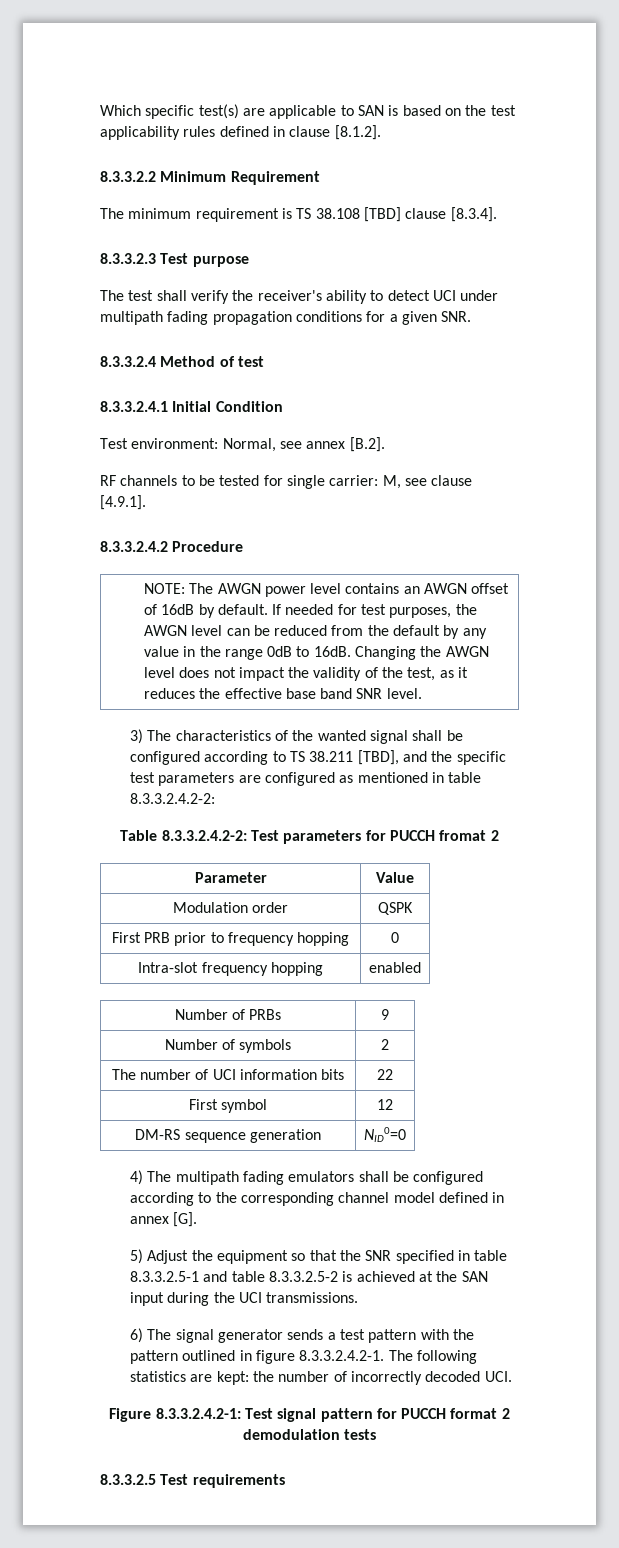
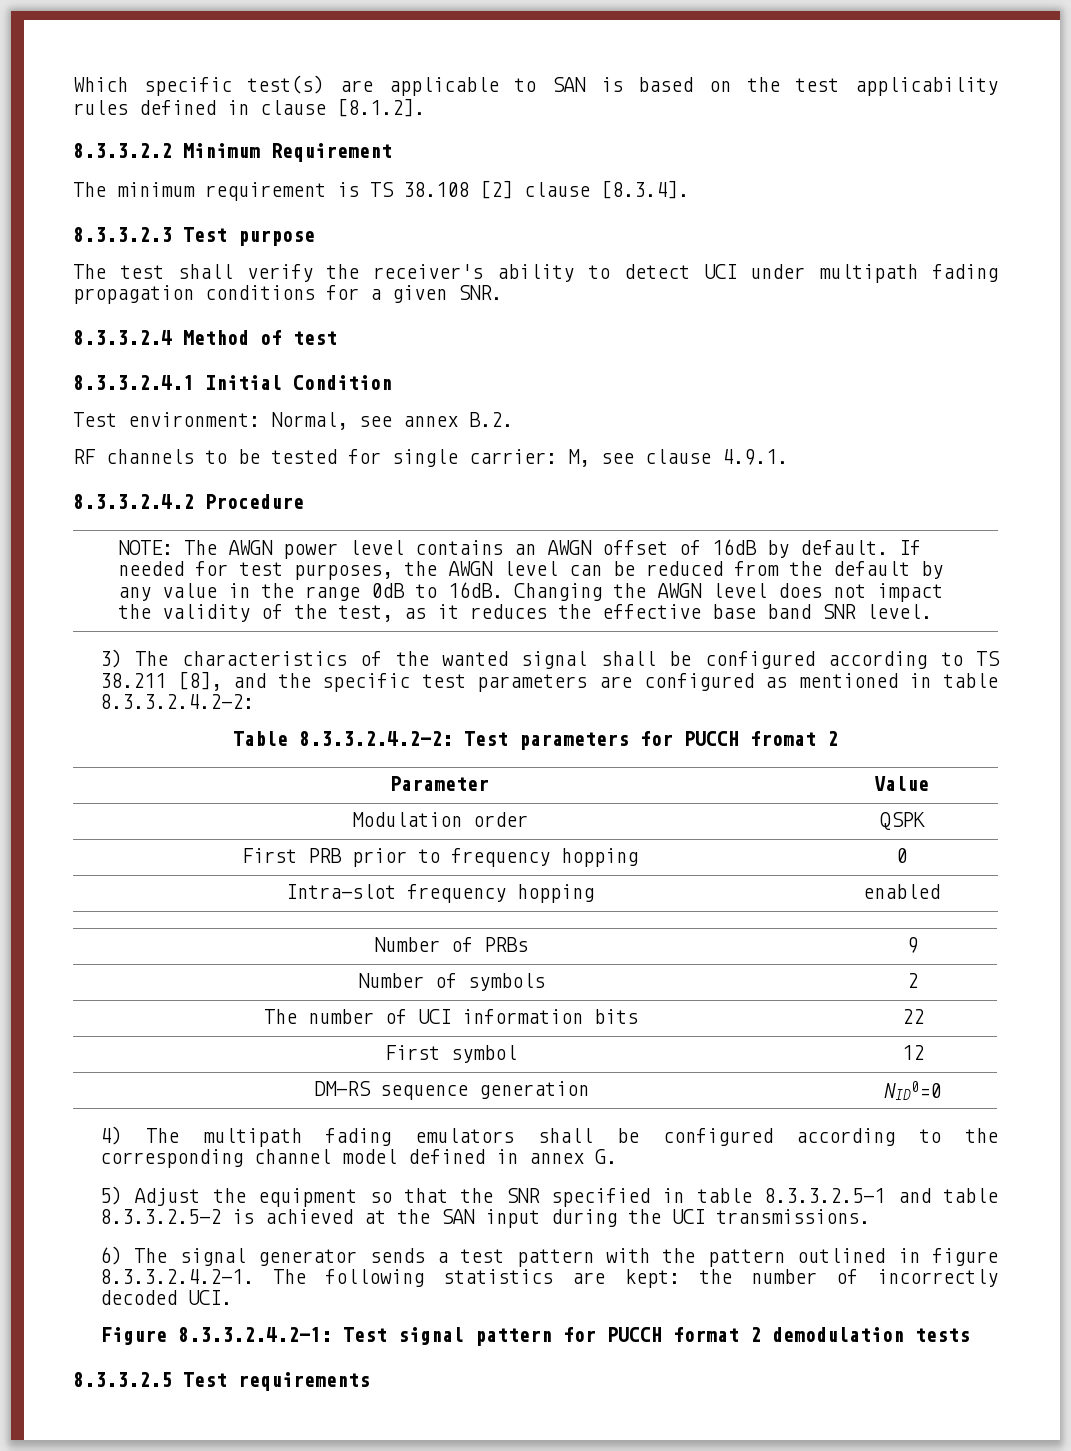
- The minimum requirement is TS 38.108 [TBD] clause [8.3.4].
+ The minimum requirement is TS 38.108 [2] clause [8.3.4].
- Test environment: Normal, see annex [B.2].
+ Test environment: Normal, see annex B.2.
- RF channels to be tested for single carrier: M, see clause [4.9.1].
+ RF channels to be tested for single carrier: M, see clause 4.9.1.
- 3) The characteristics of the wanted signal shall be configured according to TS 38.211 [TBD], and the specific test parameters are configured as mentioned in table 8.3.3.2.4.2-2:
+ 3) The characteristics of the wanted signal shall be configured according to TS 38.211 [8], and the specific test parameters are configured as mentioned in table 8.3.3.2.4.2-2:
- 4) The multipath fading emulators shall be configured according to the corresponding channel model defined in annex [G].
+ 4) The multipath fading emulators shall be configured according to the corresponding channel model defined in annex G.

